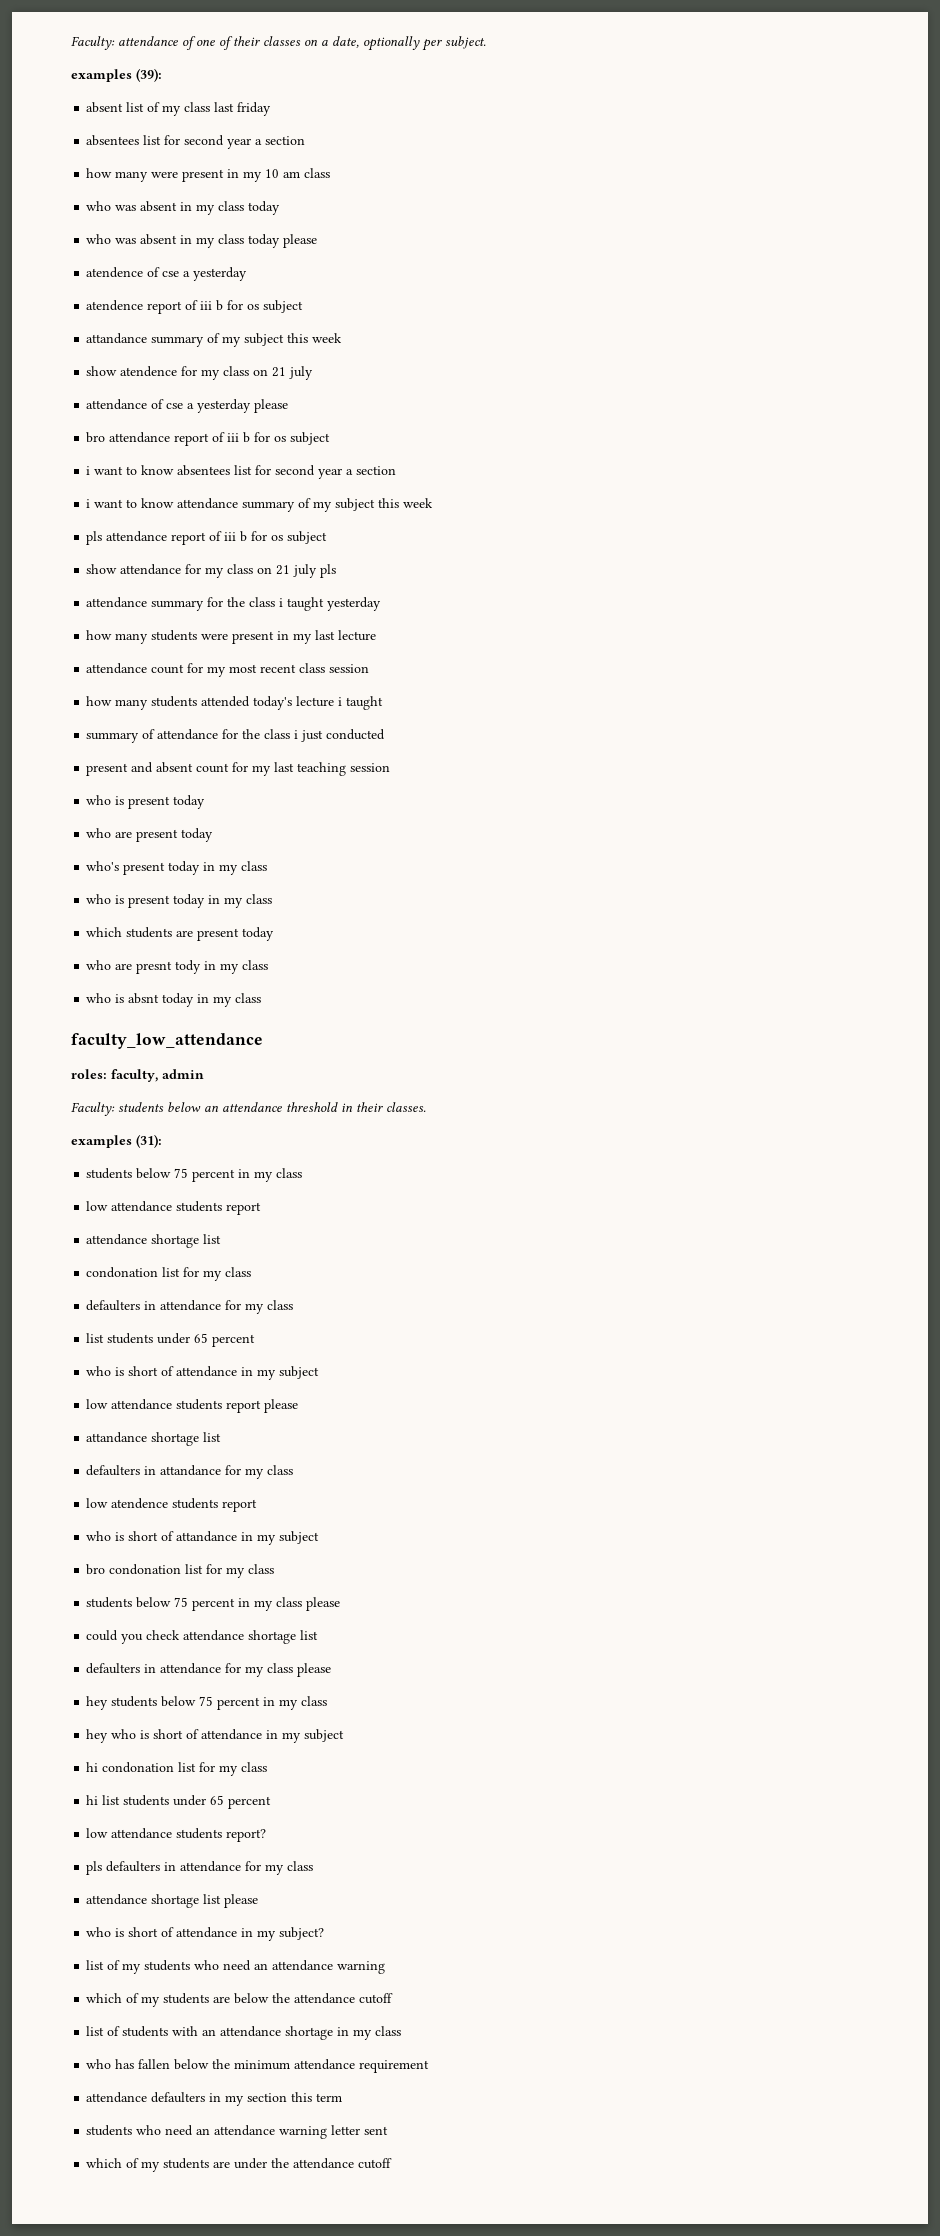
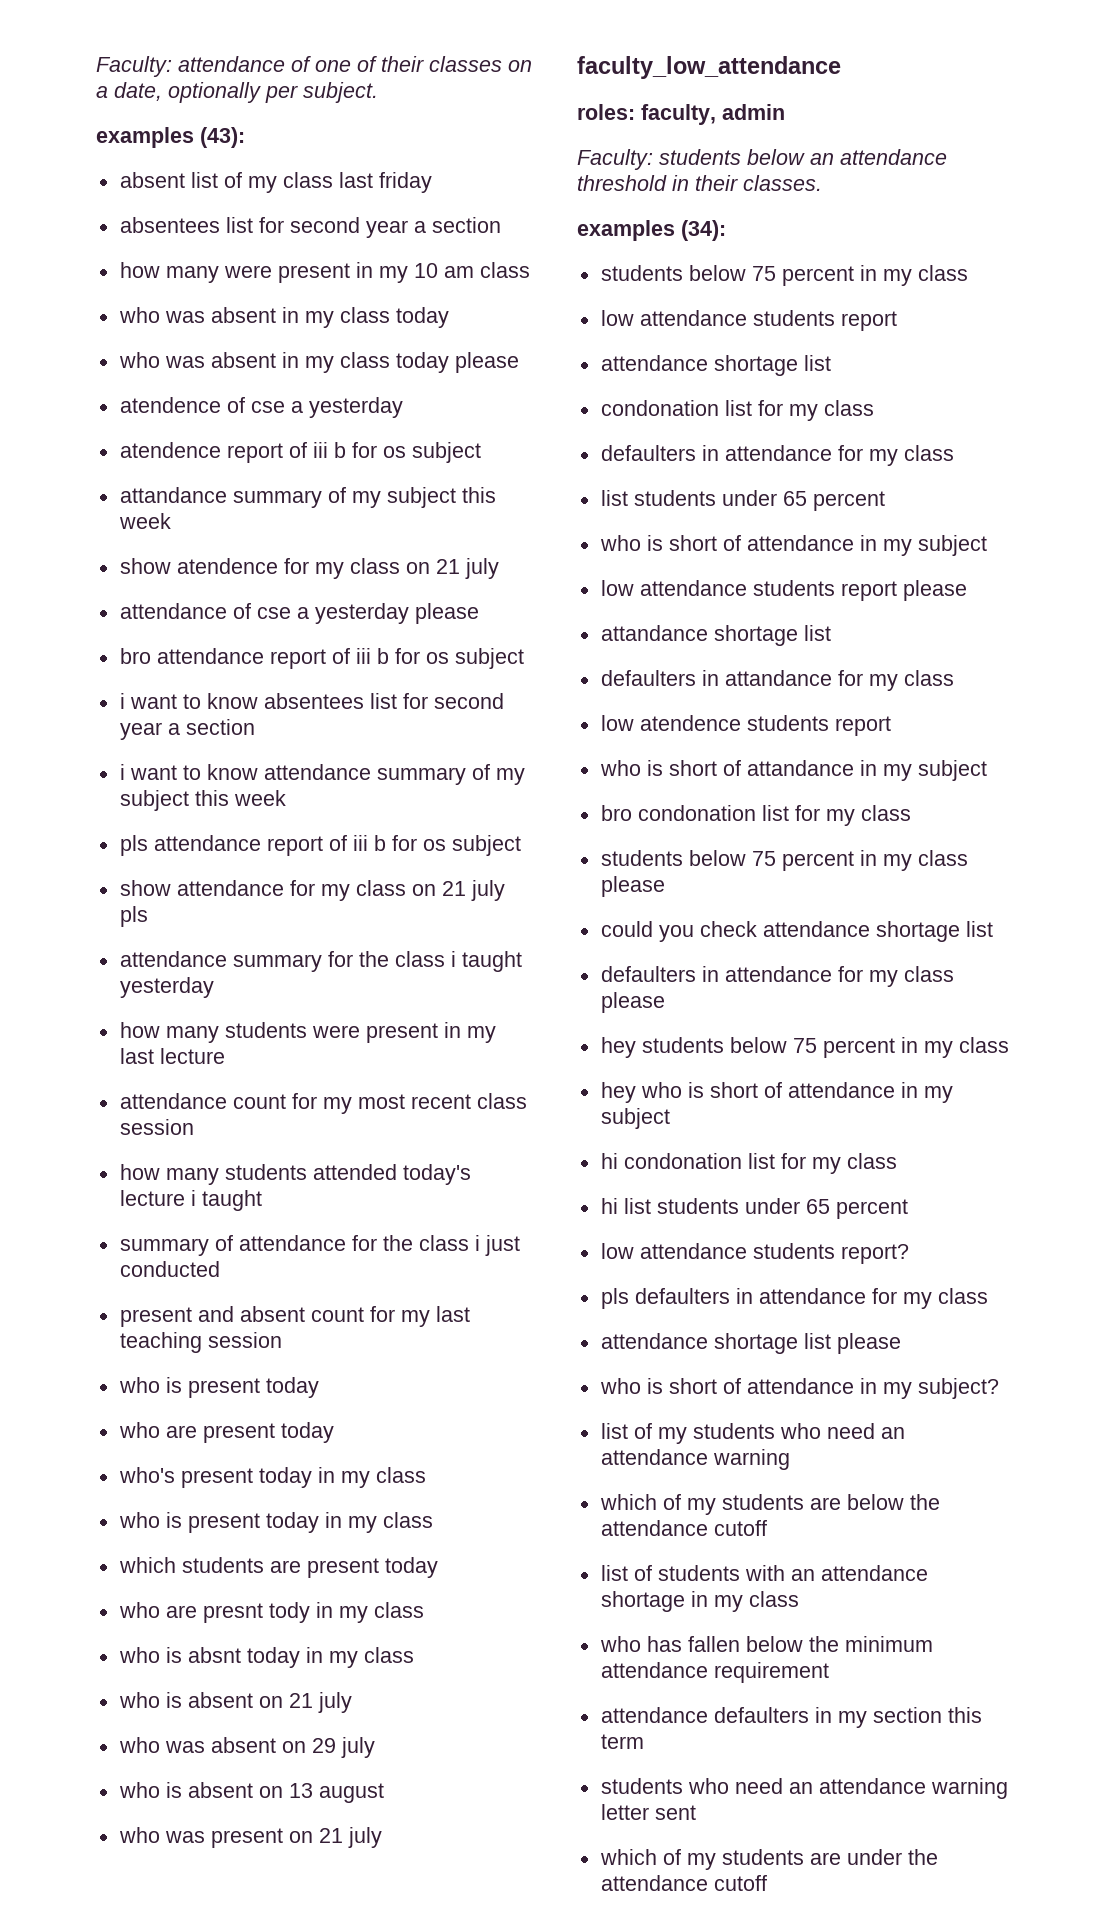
- examples (39):
+ examples (43):
+ who is absent on 21 july
+ who was absent on 29 july
+ who is absent on 13 august
+ who was present on 21 july
- examples (31):
+ examples (34):

